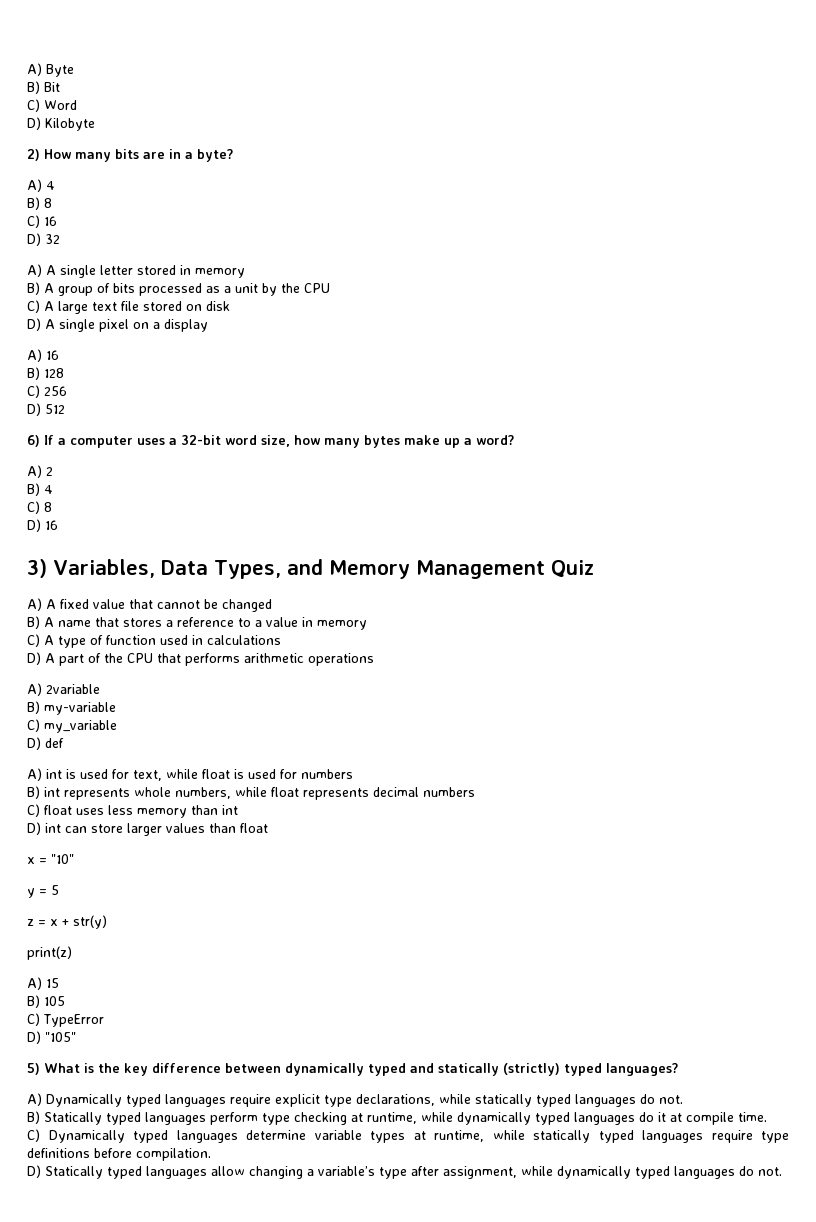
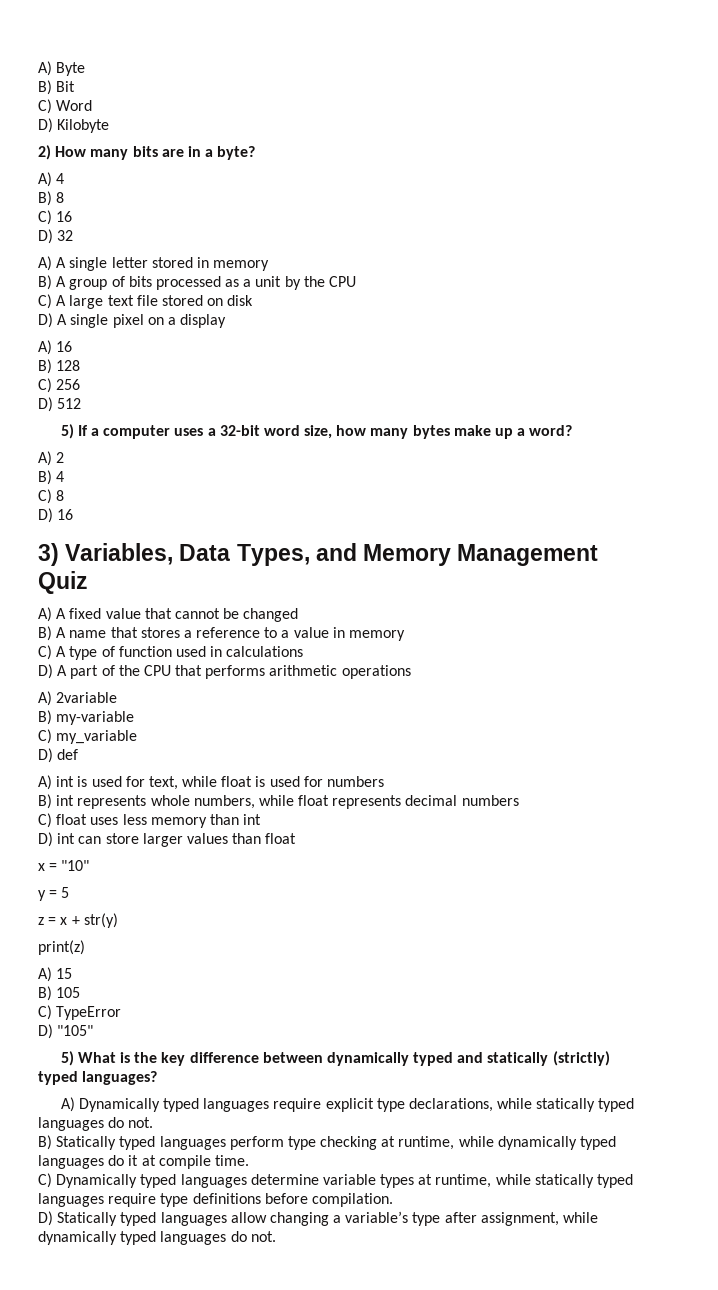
- 6) If a computer uses a 32-bit word size, how many bytes make up a word?
+ 5) If a computer uses a 32-bit word size, how many bytes make up a word?

